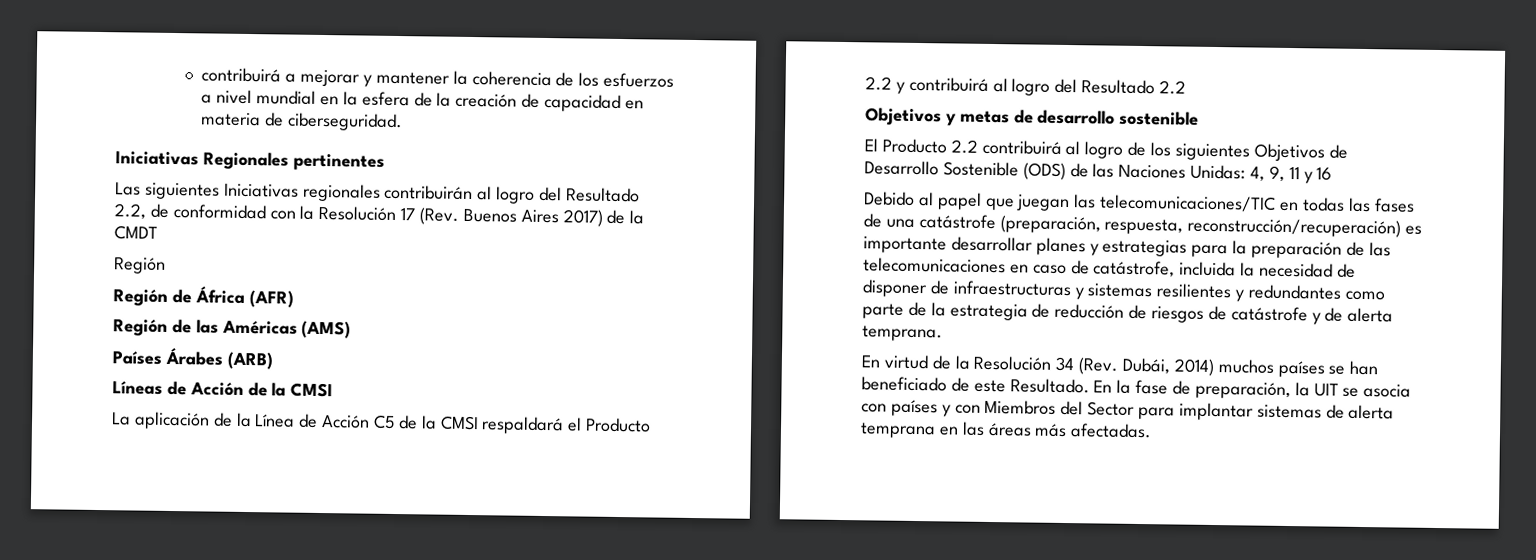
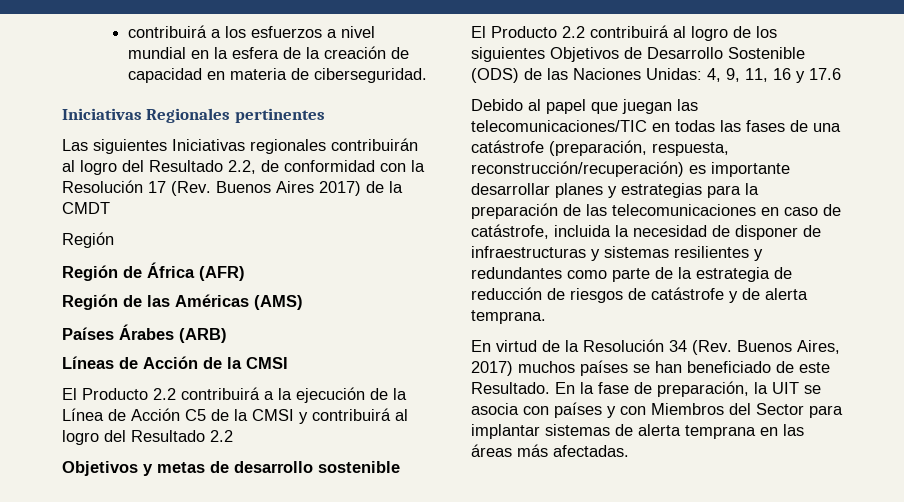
- contribuirá a mejorar y mantener la coherencia de los esfuerzos a nivel mundial en la esfera de la creación de capacidad en materia de ciberseguridad.
+ contribuirá a los esfuerzos a nivel mundial en la esfera de la creación de capacidad en materia de ciberseguridad.
- La aplicación de la Línea de Acción C5 de la CMSI respaldará el Producto 2.2 y contribuirá al logro del Resultado 2.2
+ El Producto 2.2 contribuirá a la ejecución de la Línea de Acción C5 de la CMSI y contribuirá al logro del Resultado 2.2
- El Producto 2.2 contribuirá al logro de los siguientes Objetivos de Desarrollo Sostenible (ODS) de las Naciones Unidas: 4, 9, 11 y 16
+ El Producto 2.2 contribuirá al logro de los siguientes Objetivos de Desarrollo Sostenible (ODS) de las Naciones Unidas: 4, 9, 11, 16 y 17.6
- En virtud de la Resolución 34 (Rev. Dubái, 2014) muchos países se han beneficiado de este Resultado.
+ En virtud de la Resolución 34 (Rev. Buenos Aires, 2017) muchos países se han beneficiado de este Resultado.

